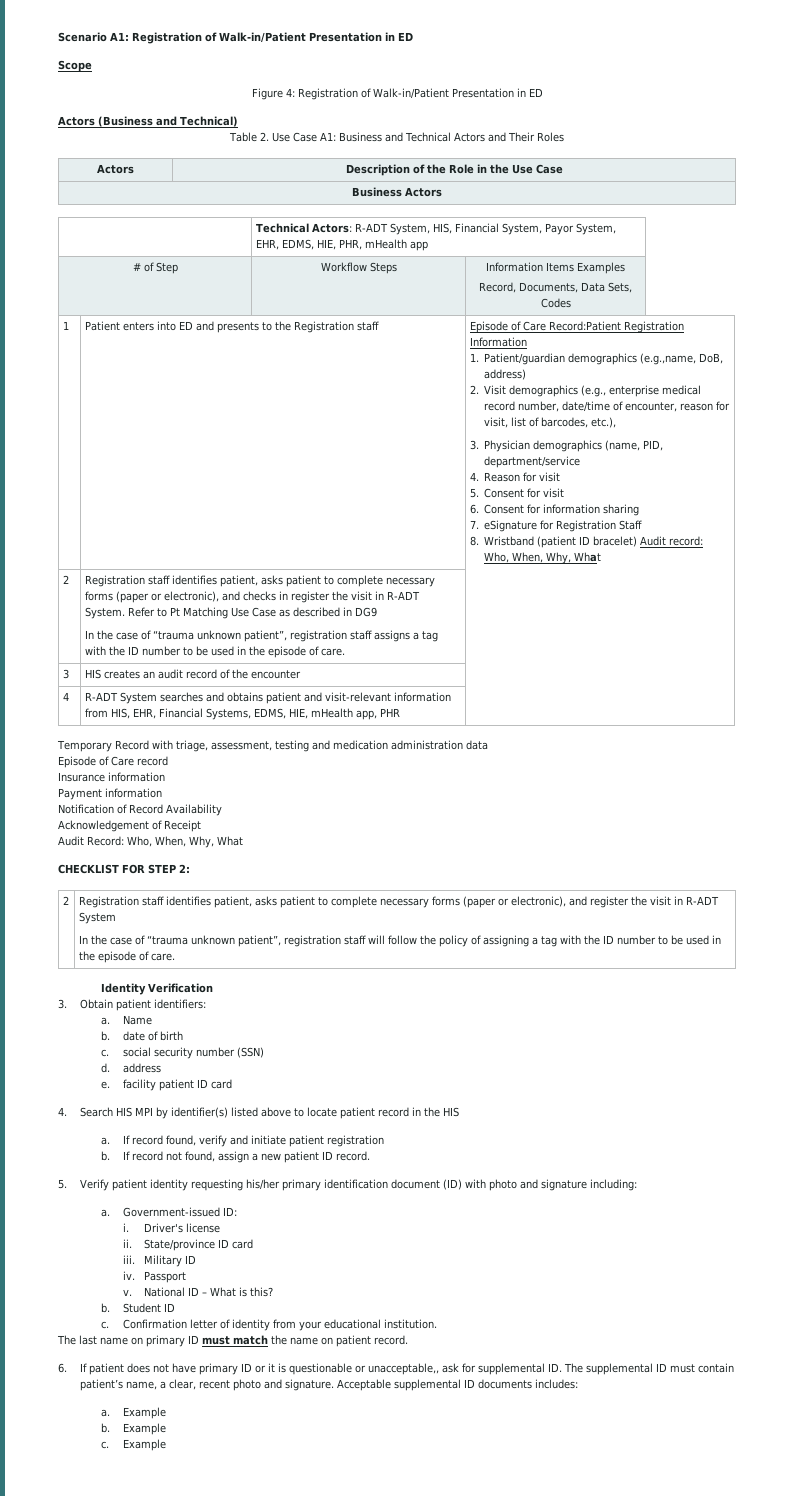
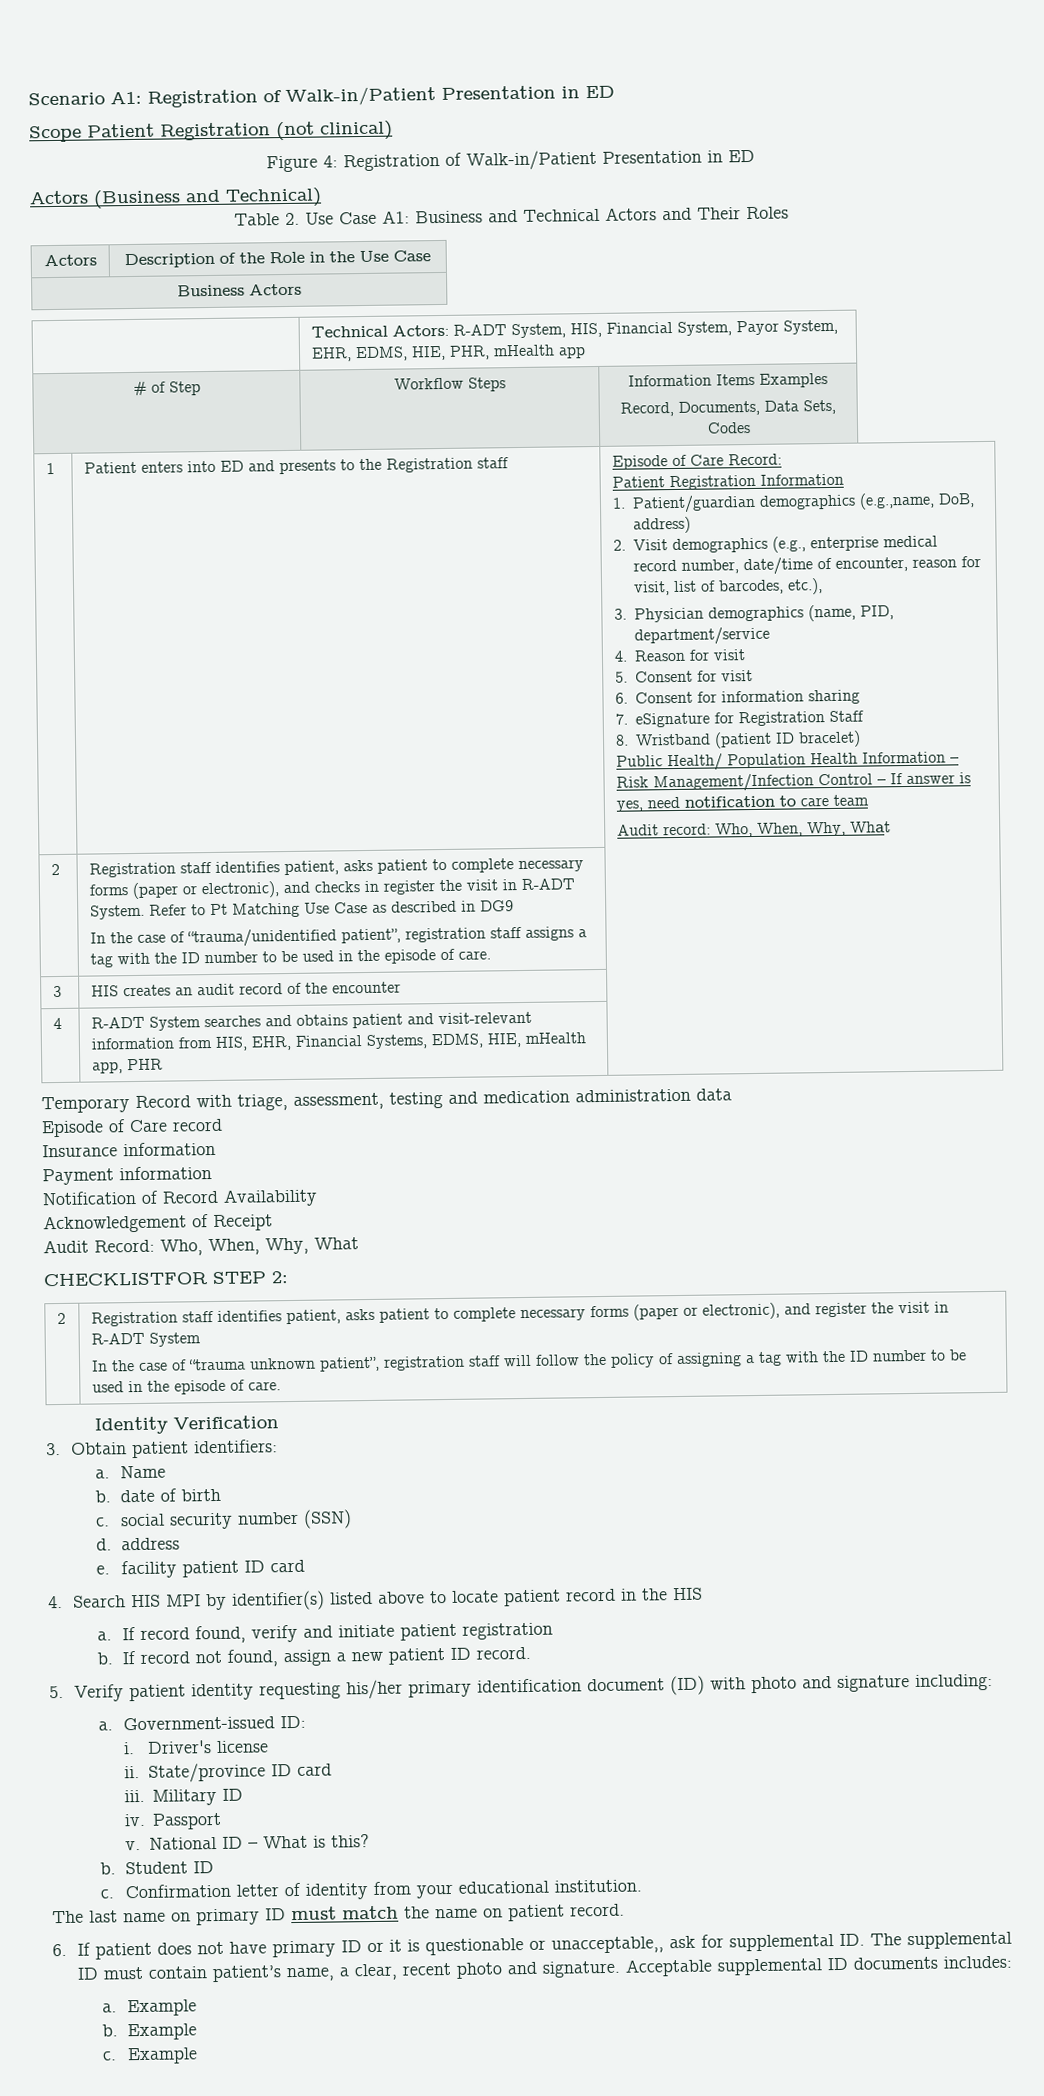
- Scope
+ Scope Patient Registration (not clinical)
- Episode of Care Record:Patient Registration Information
+ Episode of Care Record:
+ Patient Registration Information
- 8. Wristband (patient ID bracelet) Audit record: Who, When, Why, What
+ 8. Wristband (patient ID bracelet)
+ Public Health/ Population Health Information – Risk Management/Infection Control – If answer is yes, need notification to care team
+ Audit record: Who, When, Why, What
- In the case of “trauma unknown patient”, registration staff assigns a tag with the ID number to be used in the episode of care.
+ In the case of “trauma/unidentified patient”, registration staff assigns a tag with the ID number to be used in the episode of care.
- CHECKLIST FOR STEP 2:
+ CHECKLISTFOR STEP 2:

